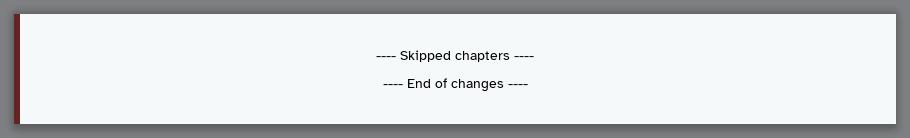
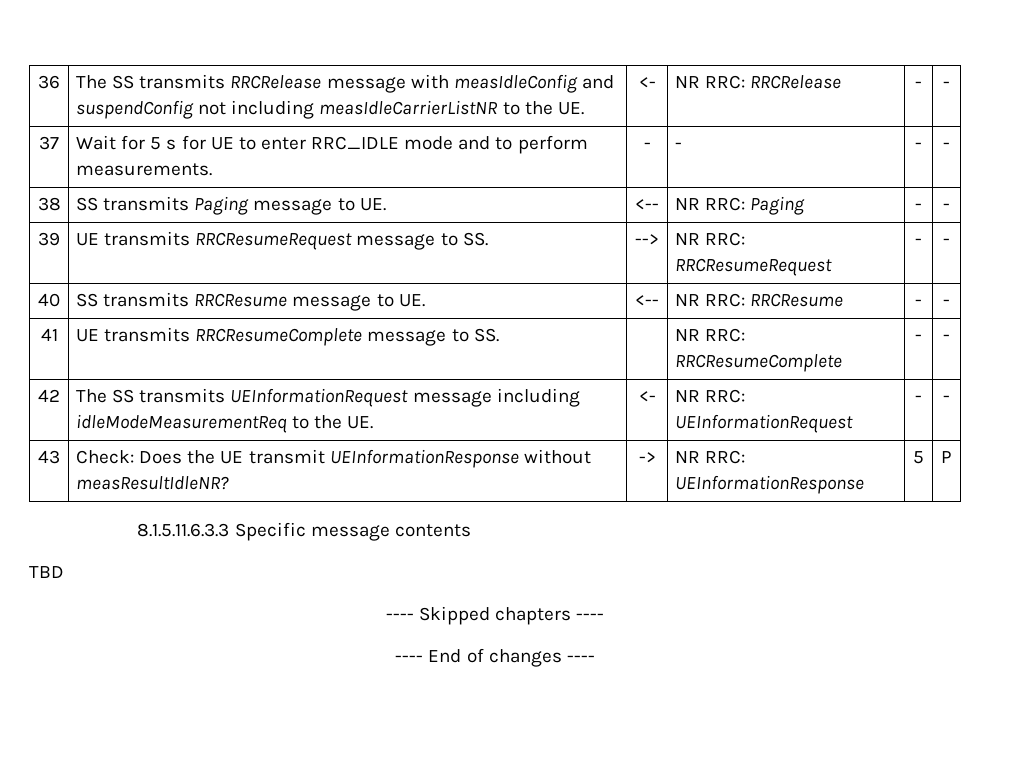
+ 36 | The SS transmits RRCRelease message with measIdleConfig and suspendConfig not including measIdleCarrierListNR to the UE. | <- | NR RRC: RRCRelease | - | -
+ 37 | Wait for 5 s for UE to enter RRC_IDLE mode and to perform measurements. | - | - | - | -
+ 38 | SS transmits Paging message to UE. | <-- | NR RRC: Paging | - | -
+ 39 | UE transmits RRCResumeRequest message to SS. | --> | NR RRC: RRCResumeRequest | - | -
+ 40 | SS transmits RRCResume message to UE. | <-- | NR RRC: RRCResume | - | -
+ 41 | UE transmits RRCResumeComplete message to SS. | | NR RRC: RRCResumeComplete | - | -
+ 42 | The SS transmits UEInformationRequest message including idleModeMeasurementReq to the UE. | <- | NR RRC: UEInformationRequest | - | -
+ 43 | Check: Does the UE transmit UEInformationResponse without measResultIdleNR? | -> | NR RRC: UEInformationResponse | 5 | P
+ 8.1.5.11.6.3.3 Specific message contents
+ TBD

